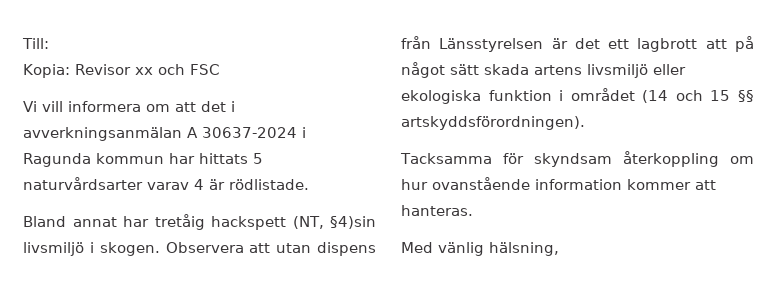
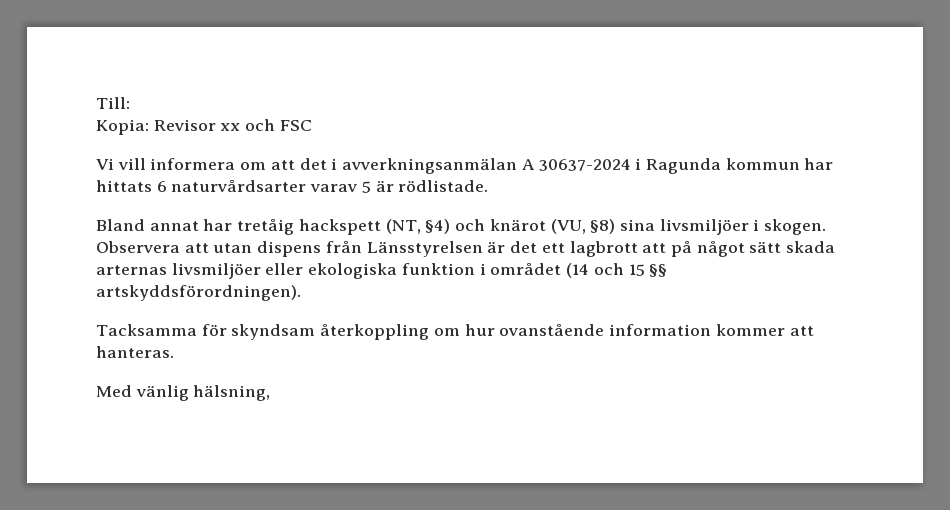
- Vi vill informera om att det i avverkningsanmälan A 30637-2024 i Ragunda kommun har hittats 5 naturvårdsarter varav 4 är rödlistade.
+ Vi vill informera om att det i avverkningsanmälan A 30637-2024 i Ragunda kommun har hittats 6 naturvårdsarter varav 5 är rödlistade.
- Bland annat har tretåig hackspett (NT, §4)sin livsmiljö i skogen.
+ Bland annat har tretåig hackspett (NT, §4) och knärot (VU, §8) sina livsmiljöer i skogen.
- Observera att utan dispens från Länsstyrelsen är det ett lagbrott att på något sätt skada artens livsmiljö eller ekologiska funktion i området (14 och 15 §§ artskyddsförordningen).
+ Observera att utan dispens från Länsstyrelsen är det ett lagbrott att på något sätt skada arternas livsmiljöer eller ekologiska funktion i området (14 och 15 §§ artskyddsförordningen).

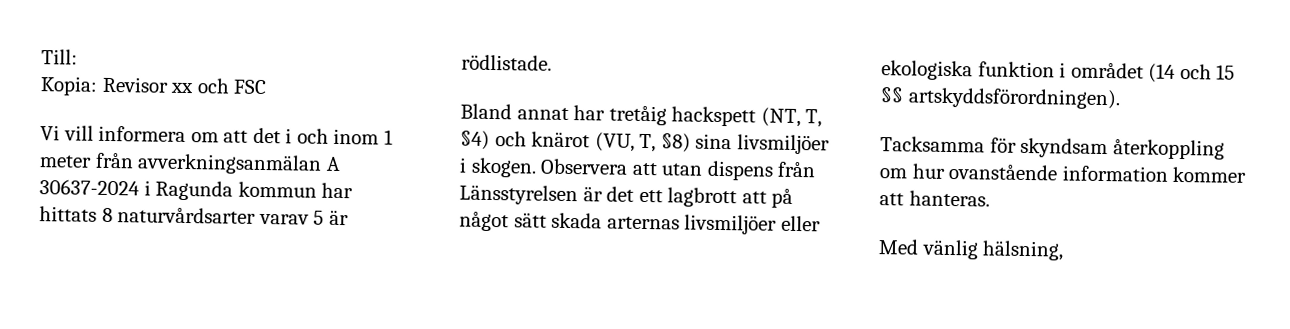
- Vi vill informera om att det i avverkningsanmälan A 30637-2024 i Ragunda kommun har hittats 6 naturvårdsarter varav 5 är rödlistade.
+ Vi vill informera om att det i och inom 1 meter från avverkningsanmälan A 30637-2024 i Ragunda kommun har hittats 8 naturvårdsarter varav 5 är rödlistade.
- Bland annat har tretåig hackspett (NT, §4) och knärot (VU, §8) sina livsmiljöer i skogen.
+ Bland annat har tretåig hackspett (NT, T, §4) och knärot (VU, T, §8) sina livsmiljöer i skogen.

